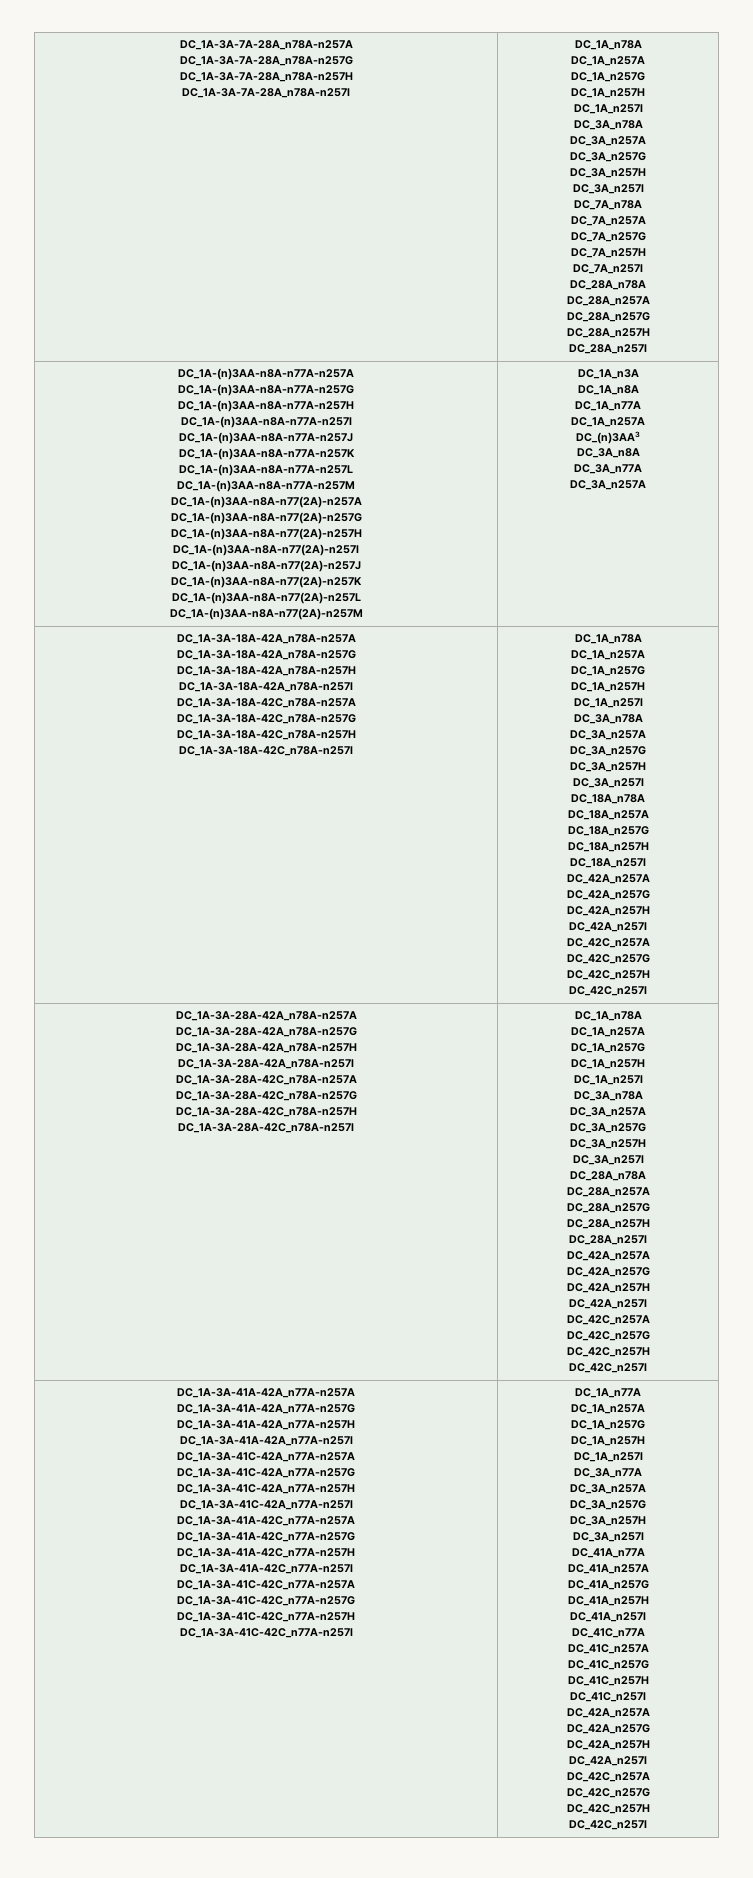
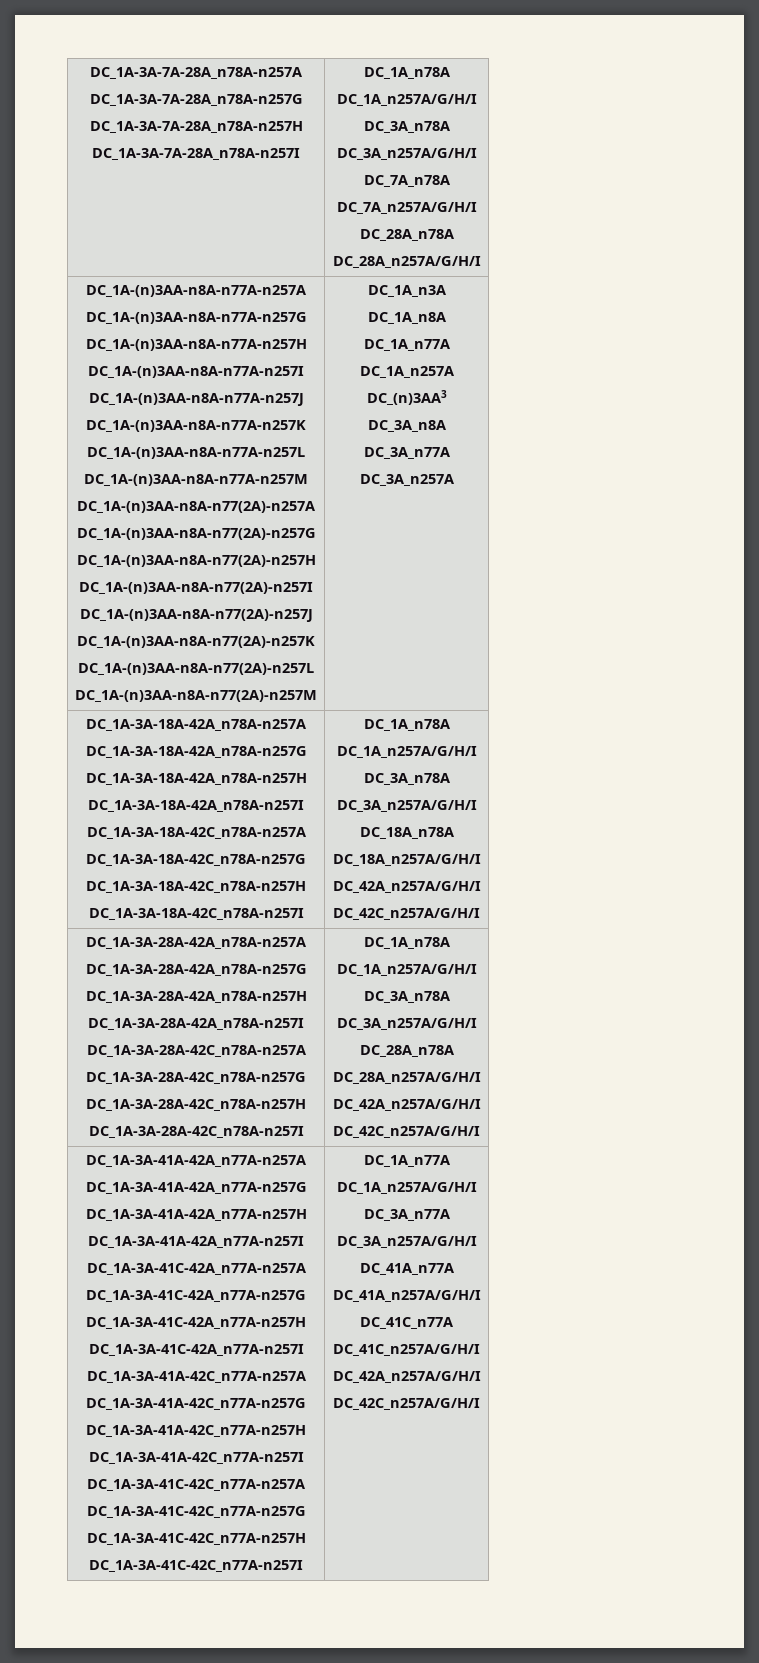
  DC_1A-3A-7A-28A_n78A-n257A
  DC_1A-3A-7A-28A_n78A-n257G
  DC_1A-3A-7A-28A_n78A-n257H
  DC_1A-3A-7A-28A_n78A-n257I | DC_1A_n78A
- DC_1A_n257A
- DC_1A_n257G
- DC_1A_n257H
- DC_1A_n257I
+ DC_1A_n257A/G/H/I
  DC_3A_n78A
- DC_3A_n257A
- DC_3A_n257G
- DC_3A_n257H
- DC_3A_n257I
+ DC_3A_n257A/G/H/I
  DC_7A_n78A
- DC_7A_n257A
- DC_7A_n257G
- DC_7A_n257H
- DC_7A_n257I
+ DC_7A_n257A/G/H/I
  DC_28A_n78A
- DC_28A_n257A
- DC_28A_n257G
- DC_28A_n257H
- DC_28A_n257I
+ DC_28A_n257A/G/H/I
  DC_1A-3A-18A-42A_n78A-n257A
  DC_1A-3A-18A-42A_n78A-n257G
  DC_1A-3A-18A-42A_n78A-n257H
  DC_1A-3A-18A-42A_n78A-n257I
  DC_1A-3A-18A-42C_n78A-n257A
  DC_1A-3A-18A-42C_n78A-n257G
  DC_1A-3A-18A-42C_n78A-n257H
  DC_1A-3A-18A-42C_n78A-n257I | DC_1A_n78A
- DC_1A_n257A
- DC_1A_n257G
- DC_1A_n257H
- DC_1A_n257I
+ DC_1A_n257A/G/H/I
  DC_3A_n78A
- DC_3A_n257A
- DC_3A_n257G
- DC_3A_n257H
- DC_3A_n257I
+ DC_3A_n257A/G/H/I
  DC_18A_n78A
- DC_18A_n257A
- DC_18A_n257G
- DC_18A_n257H
- DC_18A_n257I
- DC_42A_n257A
- DC_42A_n257G
- DC_42A_n257H
- DC_42A_n257I
- DC_42C_n257A
- DC_42C_n257G
- DC_42C_n257H
- DC_42C_n257I
+ DC_18A_n257A/G/H/I
+ DC_42A_n257A/G/H/I
+ DC_42C_n257A/G/H/I
  DC_1A-3A-28A-42A_n78A-n257A
  DC_1A-3A-28A-42A_n78A-n257G
  DC_1A-3A-28A-42A_n78A-n257H
  DC_1A-3A-28A-42A_n78A-n257I
  DC_1A-3A-28A-42C_n78A-n257A
  DC_1A-3A-28A-42C_n78A-n257G
  DC_1A-3A-28A-42C_n78A-n257H
  DC_1A-3A-28A-42C_n78A-n257I | DC_1A_n78A
- DC_1A_n257A
- DC_1A_n257G
- DC_1A_n257H
- DC_1A_n257I
+ DC_1A_n257A/G/H/I
  DC_3A_n78A
- DC_3A_n257A
- DC_3A_n257G
- DC_3A_n257H
- DC_3A_n257I
+ DC_3A_n257A/G/H/I
  DC_28A_n78A
- DC_28A_n257A
- DC_28A_n257G
- DC_28A_n257H
- DC_28A_n257I
- DC_42A_n257A
- DC_42A_n257G
- DC_42A_n257H
- DC_42A_n257I
- DC_42C_n257A
- DC_42C_n257G
- DC_42C_n257H
- DC_42C_n257I
+ DC_28A_n257A/G/H/I
+ DC_42A_n257A/G/H/I
+ DC_42C_n257A/G/H/I
  DC_1A-3A-41C-42C_n77A-n257I | DC_1A_n77A
- DC_1A_n257A
- DC_1A_n257G
- DC_1A_n257H
- DC_1A_n257I
+ DC_1A_n257A/G/H/I
  DC_3A_n77A
- DC_3A_n257A
- DC_3A_n257G
- DC_3A_n257H
- DC_3A_n257I
+ DC_3A_n257A/G/H/I
  DC_41A_n77A
- DC_41A_n257A
- DC_41A_n257G
- DC_41A_n257H
- DC_41A_n257I
+ DC_41A_n257A/G/H/I
  DC_41C_n77A
- DC_41C_n257A
- DC_41C_n257G
- DC_41C_n257H
- DC_41C_n257I
- DC_42A_n257A
- DC_42A_n257G
- DC_42A_n257H
- DC_42A_n257I
- DC_42C_n257A
- DC_42C_n257G
- DC_42C_n257H
- DC_42C_n257I
+ DC_41C_n257A/G/H/I
+ DC_42A_n257A/G/H/I
+ DC_42C_n257A/G/H/I

